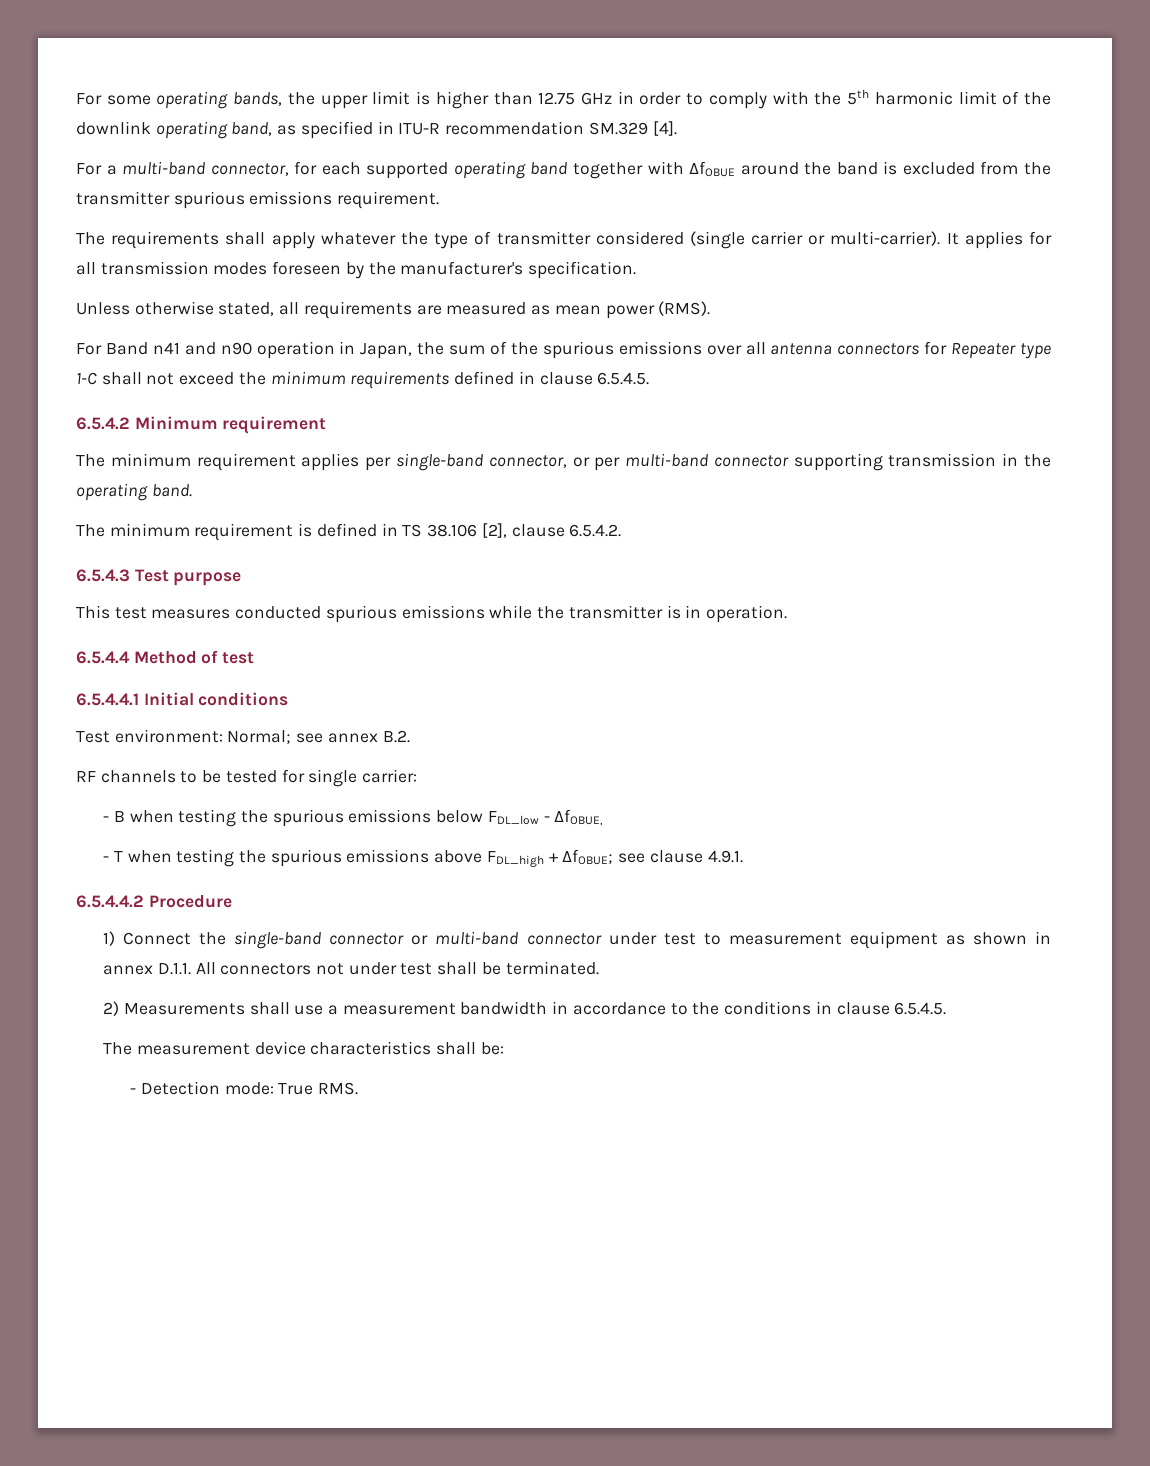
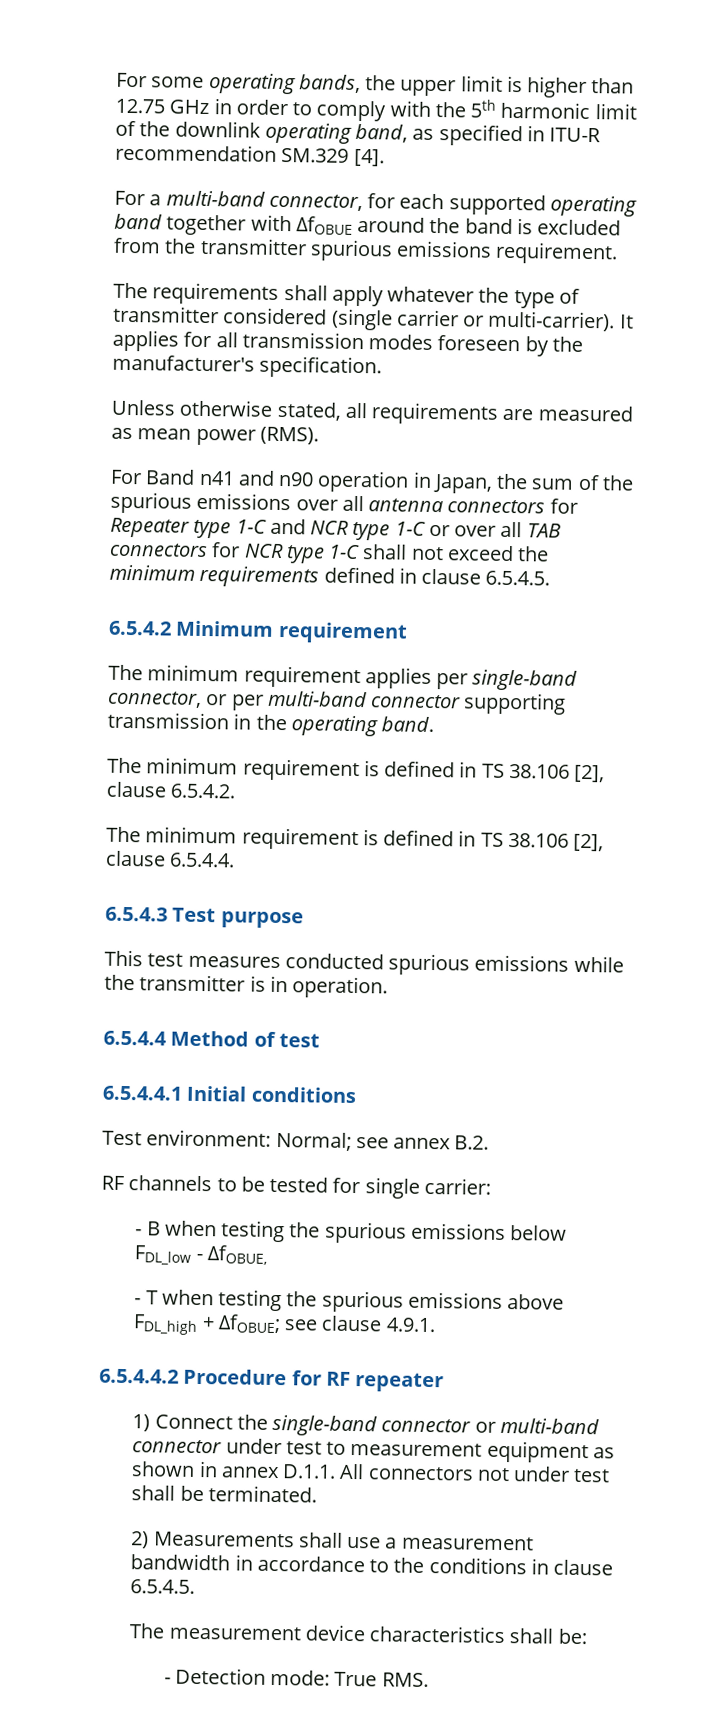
- For Band n41 and n90 operation in Japan, the sum of the spurious emissions over all antenna connectors for Repeater type 1-C shall not exceed the minimum requirements defined in clause 6.5.4.5.
+ For Band n41 and n90 operation in Japan, the sum of the spurious emissions over all antenna connectors for Repeater type 1-C and NCR type 1-C or over all TAB connectors for NCR type 1-C shall not exceed the minimum requirements defined in clause 6.5.4.5.
+ The minimum requirement is defined in TS 38.106 [2], clause 6.5.4.4.
- 6.5.4.4.2 Procedure
+ 6.5.4.4.2 Procedure for RF repeater

